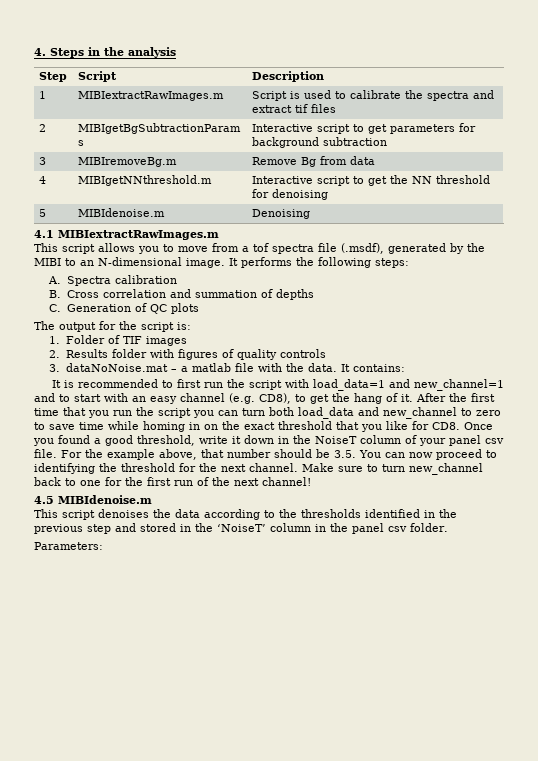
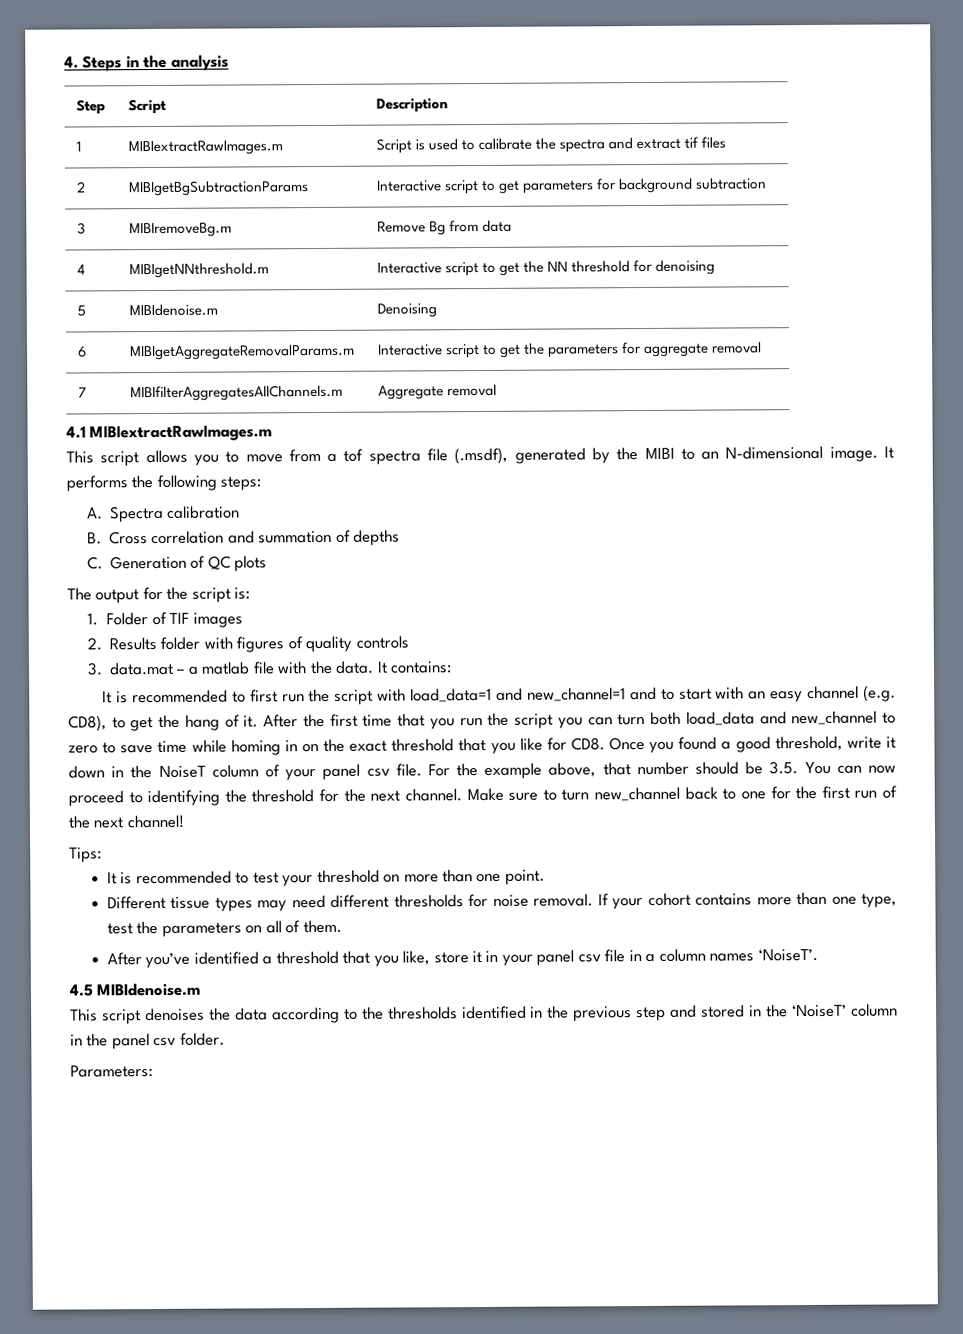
+ 6 | MIBIgetAggregateRemovalParams.m | Interactive script to get the parameters for aggregate removal
+ 7 | MIBIfilterAggregatesAllChannels.m | Aggregate removal
- 3. dataNoNoise.mat – a matlab file with the data.
+ 3. data.mat – a matlab file with the data.
+ Tips:
+ It is recommended to test your threshold on more than one point.
+ Different tissue types may need different thresholds for noise removal. If your cohort contains more than one type, test the parameters on all of them.
+ After you’ve identified a threshold that you like, store it in your panel csv file in a column names ‘NoiseT’.

